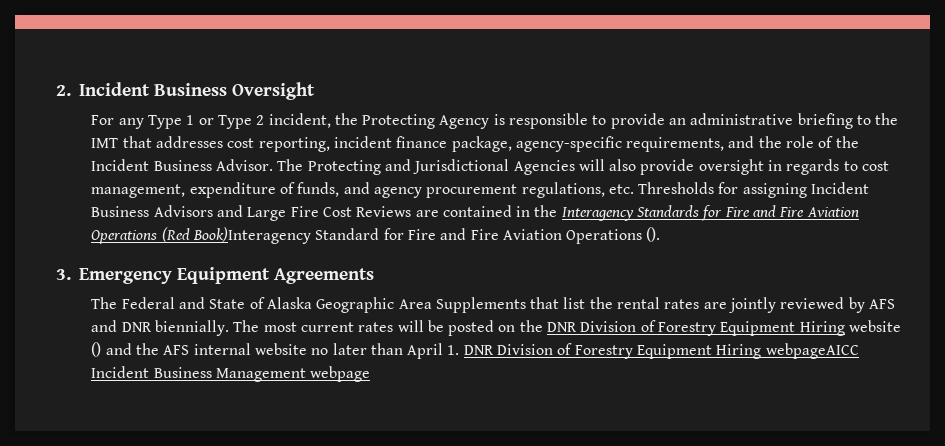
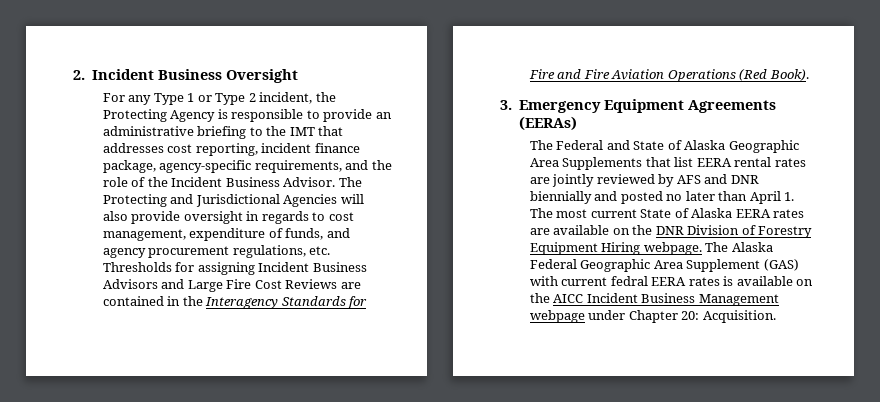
- The Protecting and Jurisdictional Agencies will also provide oversight in regards to cost management, expenditure of funds, and agency procurement regulations, etc. Thresholds for assigning Incident Business Advisors and Large Fire Cost Reviews are contained in the Interagency Standards for Fire and Fire Aviation Operations (Red Book)Interagency Standard for Fire and Fire Aviation Operations ().
+ The Protecting and Jurisdictional Agencies will also provide oversight in regards to cost management, expenditure of funds, and agency procurement regulations, etc. Thresholds for assigning Incident Business Advisors and Large Fire Cost Reviews are contained in the Interagency Standards for Fire and Fire Aviation Operations (Red Book).
- 3. Emergency Equipment Agreements
+ 3. Emergency Equipment Agreements (EERAs)
- The Federal and State of Alaska Geographic Area Supplements that list the rental rates are jointly reviewed by AFS and DNR biennially. The most current rates will be posted on the DNR Division of Forestry Equipment Hiring website () and the AFS internal website no later than April 1. DNR Division of Forestry Equipment Hiring webpageAICC Incident Business Management webpage
+ The Federal and State of Alaska Geographic Area Supplements that list EERA rental rates are jointly reviewed by AFS and DNR biennially and posted no later than April 1. The most current State of Alaska EERA rates are available on the DNR Division of Forestry Equipment Hiring webpage. The Alaska Federal Geographic Area Supplement (GAS) with current fedral EERA rates is available on the AICC Incident Business Management webpage under Chapter 20: Acquisition.

